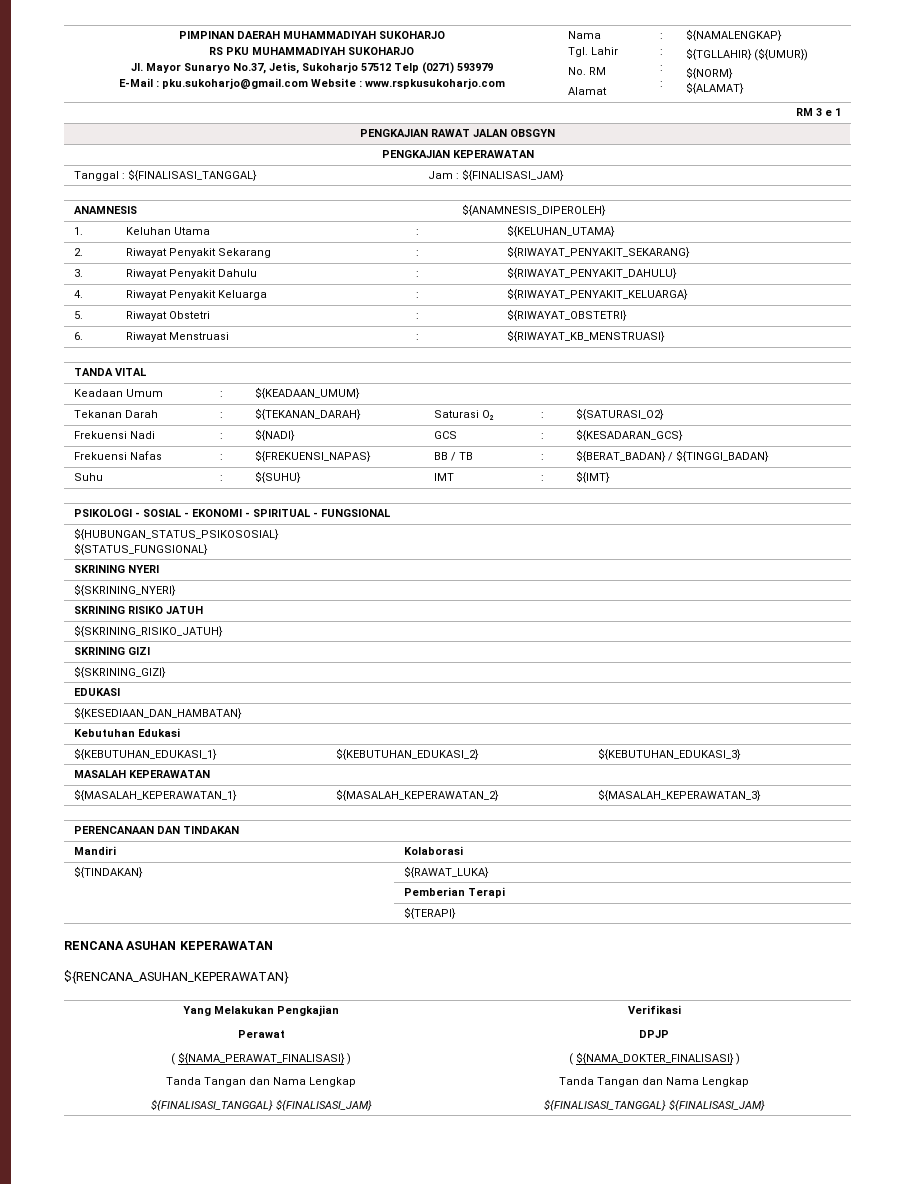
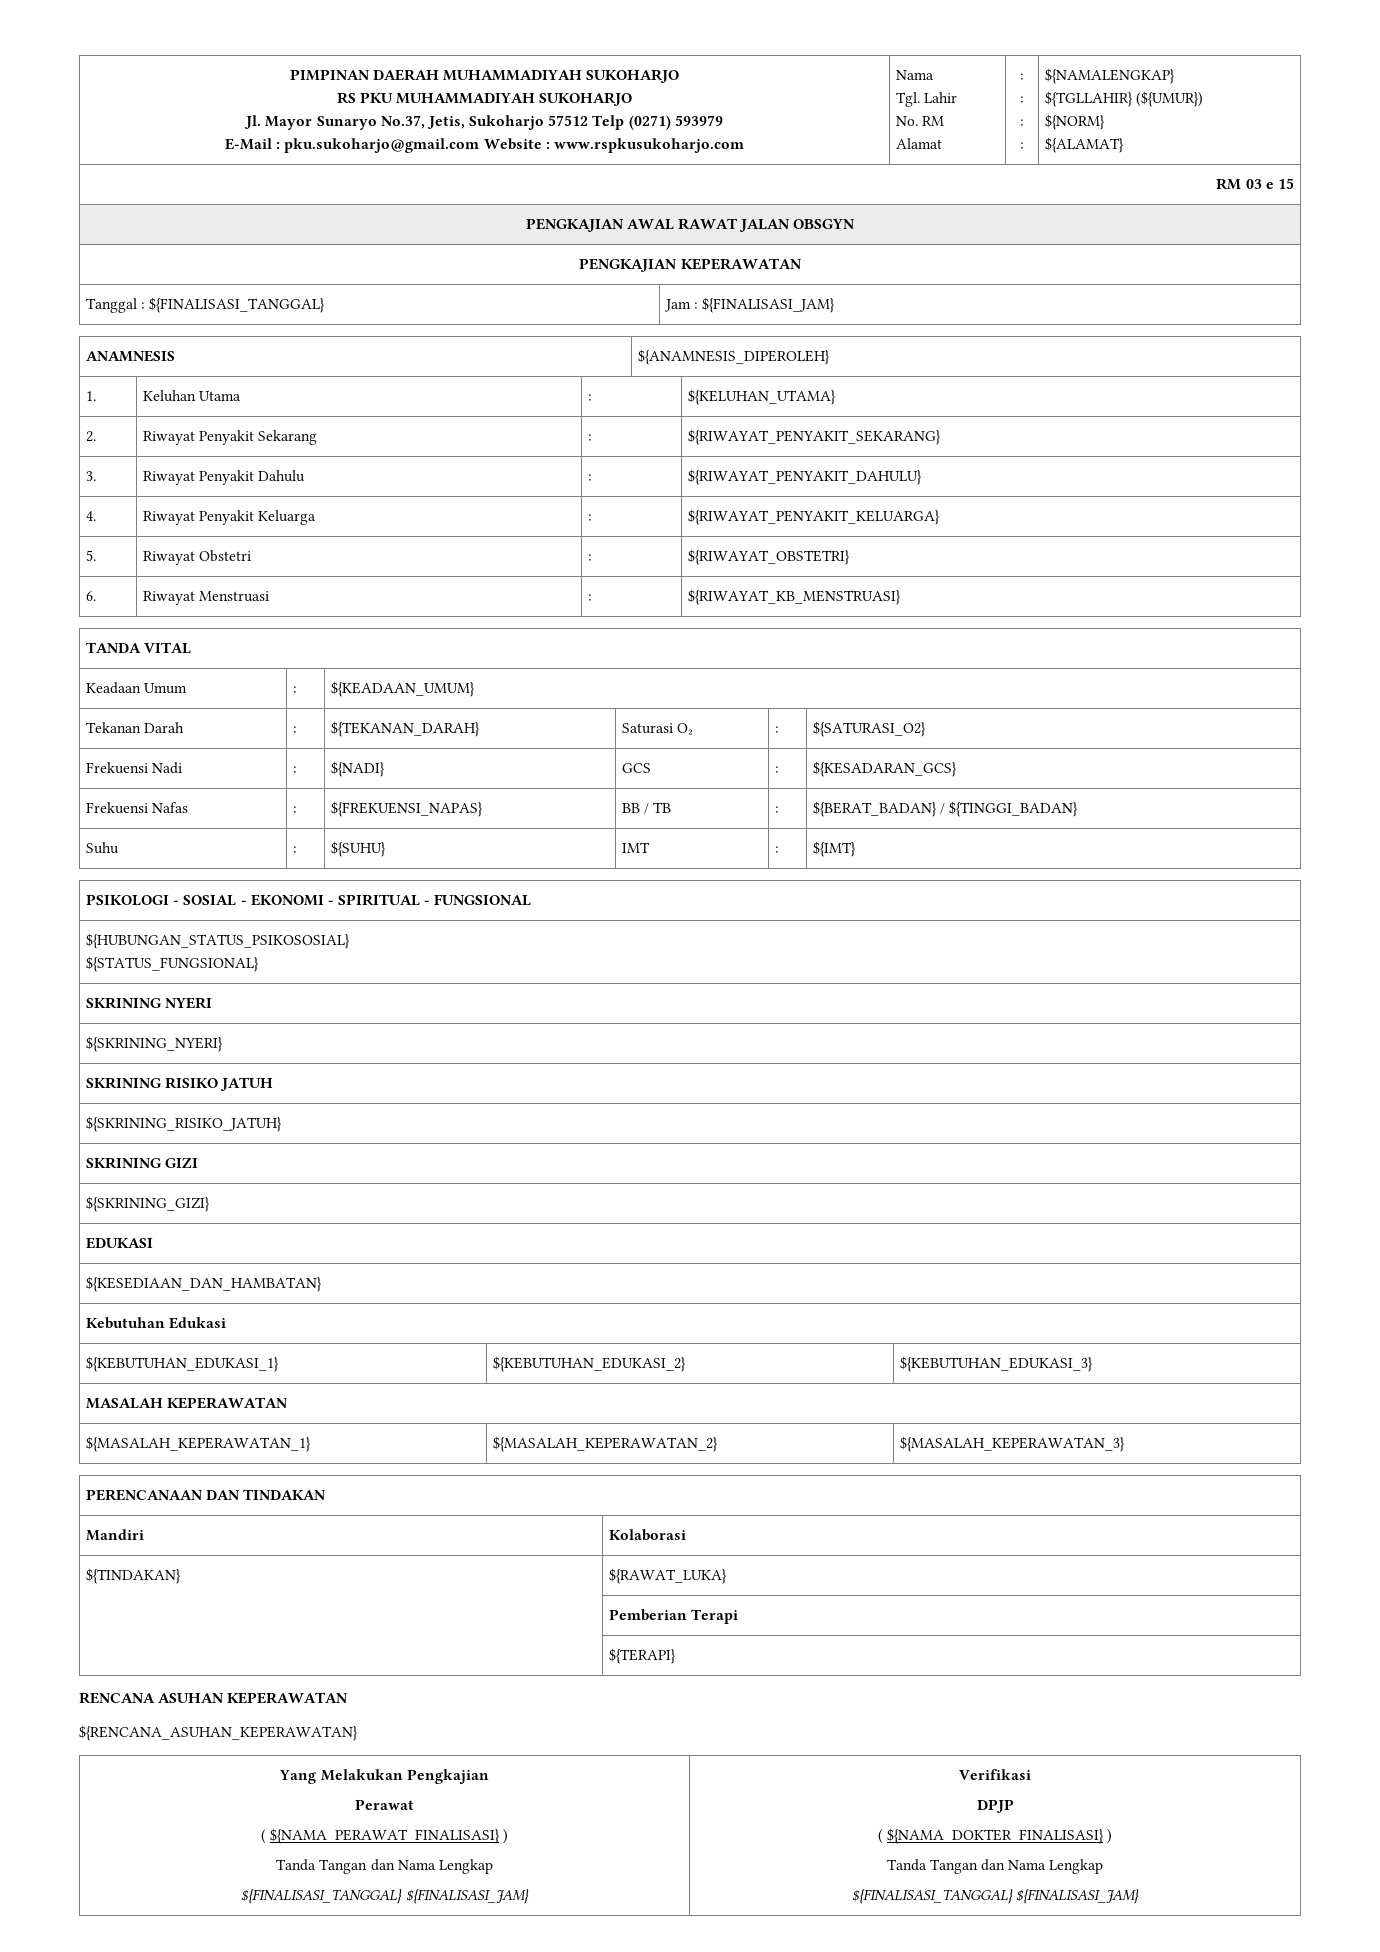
- RM 3 e 1
- PENGKAJIAN RAWAT JALAN OBSGYN
+ RM 03 e 15
+ PENGKAJIAN AWAL RAWAT JALAN OBSGYN

